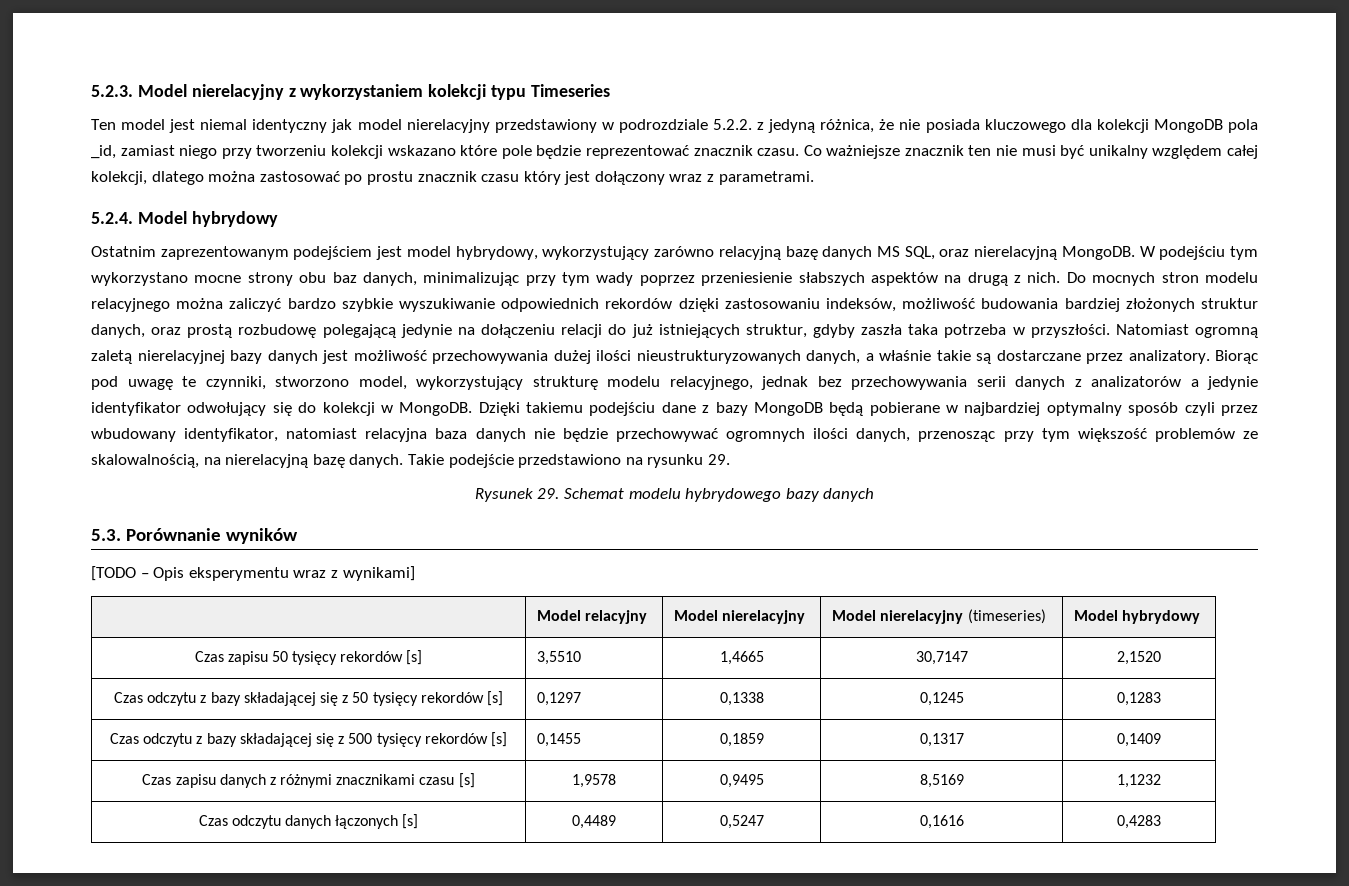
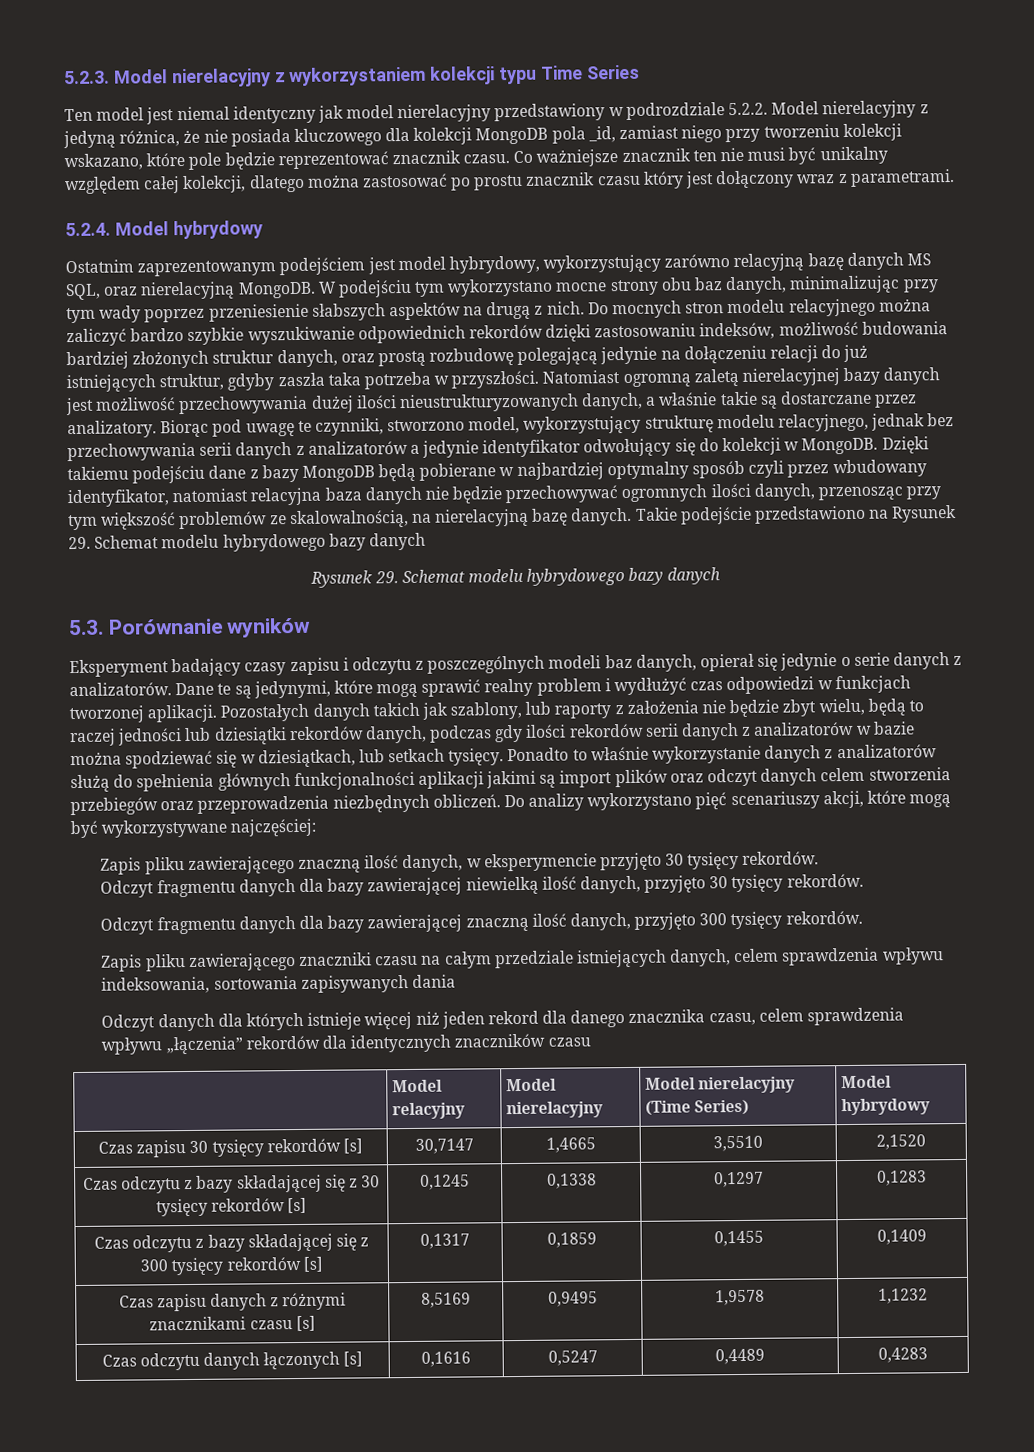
- 5.2.3. Model nierelacyjny z wykorzystaniem kolekcji typu Timeseries
+ 5.2.3. Model nierelacyjny z wykorzystaniem kolekcji typu Time Series
- Ten model jest niemal identyczny jak model nierelacyjny przedstawiony w podrozdziale 5.2.2. z jedyną różnica, że nie posiada kluczowego dla kolekcji MongoDB pola _id, zamiast niego przy tworzeniu kolekcji wskazano które pole będzie reprezentować znacznik czasu.
+ Ten model jest niemal identyczny jak model nierelacyjny przedstawiony w podrozdziale 5.2.2. Model nierelacyjny z jedyną różnica, że nie posiada kluczowego dla kolekcji MongoDB pola _id, zamiast niego przy tworzeniu kolekcji wskazano, które pole będzie reprezentować znacznik czasu.
- Takie podejście przedstawiono na rysunku 29.
+ Takie podejście przedstawiono na Rysunek 29. Schemat modelu hybrydowego bazy danych
- [TODO – Opis eksperymentu wraz z wynikami]
+ Eksperyment badający czasy zapisu i odczytu z poszczególnych modeli baz danych, opierał się jedynie o serie danych z analizatorów. Dane te są jedynymi, które mogą sprawić realny problem i wydłużyć czas odpowiedzi w funkcjach tworzonej aplikacji. Pozostałych danych takich jak szablony, lub raporty z założenia nie będzie zbyt wielu, będą to raczej jedności lub dziesiątki rekordów danych, podczas gdy ilości rekordów serii danych z analizatorów w bazie można spodziewać się w dziesiątkach, lub setkach tysięcy. Ponadto to właśnie wykorzystanie danych z analizatorów służą do spełnienia głównych funkcjonalności aplikacji jakimi są import plików oraz odczyt danych celem stworzenia przebiegów oraz przeprowadzenia niezbędnych obliczeń. Do analizy wykorzystano pięć scenariuszy akcji, które mogą być wykorzystywane najczęściej:
+ Zapis pliku zawierającego znaczną ilość danych, w eksperymencie przyjęto 30 tysięcy rekordów.
+ Odczyt fragmentu danych dla bazy zawierającej niewielką ilość danych, przyjęto 30 tysięcy rekordów.
+ Odczyt fragmentu danych dla bazy zawierającej znaczną ilość danych, przyjęto 300 tysięcy rekordów.
+ Zapis pliku zawierającego znaczniki czasu na całym przedziale istniejących danych, celem sprawdzenia wpływu indeksowania, sortowania zapisywanych dania
+ Odczyt danych dla których istnieje więcej niż jeden rekord dla danego znacznika czasu, celem sprawdzenia wpływu „łączenia” rekordów dla identycznych znaczników czasu
- | Model relacyjny | Model nierelacyjny | Model nierelacyjny (timeseries) | Model hybrydowy
+ | Model relacyjny | Model nierelacyjny | Model nierelacyjny (Time Series) | Model hybrydowy
- Czas zapisu 50 tysięcy rekordów [s] | 3,5510 | 1,4665 | 30,7147 | 2,1520
+ Czas zapisu 30 tysięcy rekordów [s] | 30,7147 | 1,4665 | 3,5510 | 2,1520
- Czas odczytu z bazy składającej się z 50 tysięcy rekordów [s] | 0,1297 | 0,1338 | 0,1245 | 0,1283
+ Czas odczytu z bazy składającej się z 30 tysięcy rekordów [s] | 0,1245 | 0,1338 | 0,1297 | 0,1283
- Czas odczytu z bazy składającej się z 500 tysięcy rekordów [s] | 0,1455 | 0,1859 | 0,1317 | 0,1409
+ Czas odczytu z bazy składającej się z 300 tysięcy rekordów [s] | 0,1317 | 0,1859 | 0,1455 | 0,1409
- Czas zapisu danych z różnymi znacznikami czasu [s] | 1,9578 | 0,9495 | 8,5169 | 1,1232
+ Czas zapisu danych z różnymi znacznikami czasu [s] | 8,5169 | 0,9495 | 1,9578 | 1,1232
- Czas odczytu danych łączonych [s] | 0,4489 | 0,5247 | 0,1616 | 0,4283
+ Czas odczytu danych łączonych [s] | 0,1616 | 0,5247 | 0,4489 | 0,4283

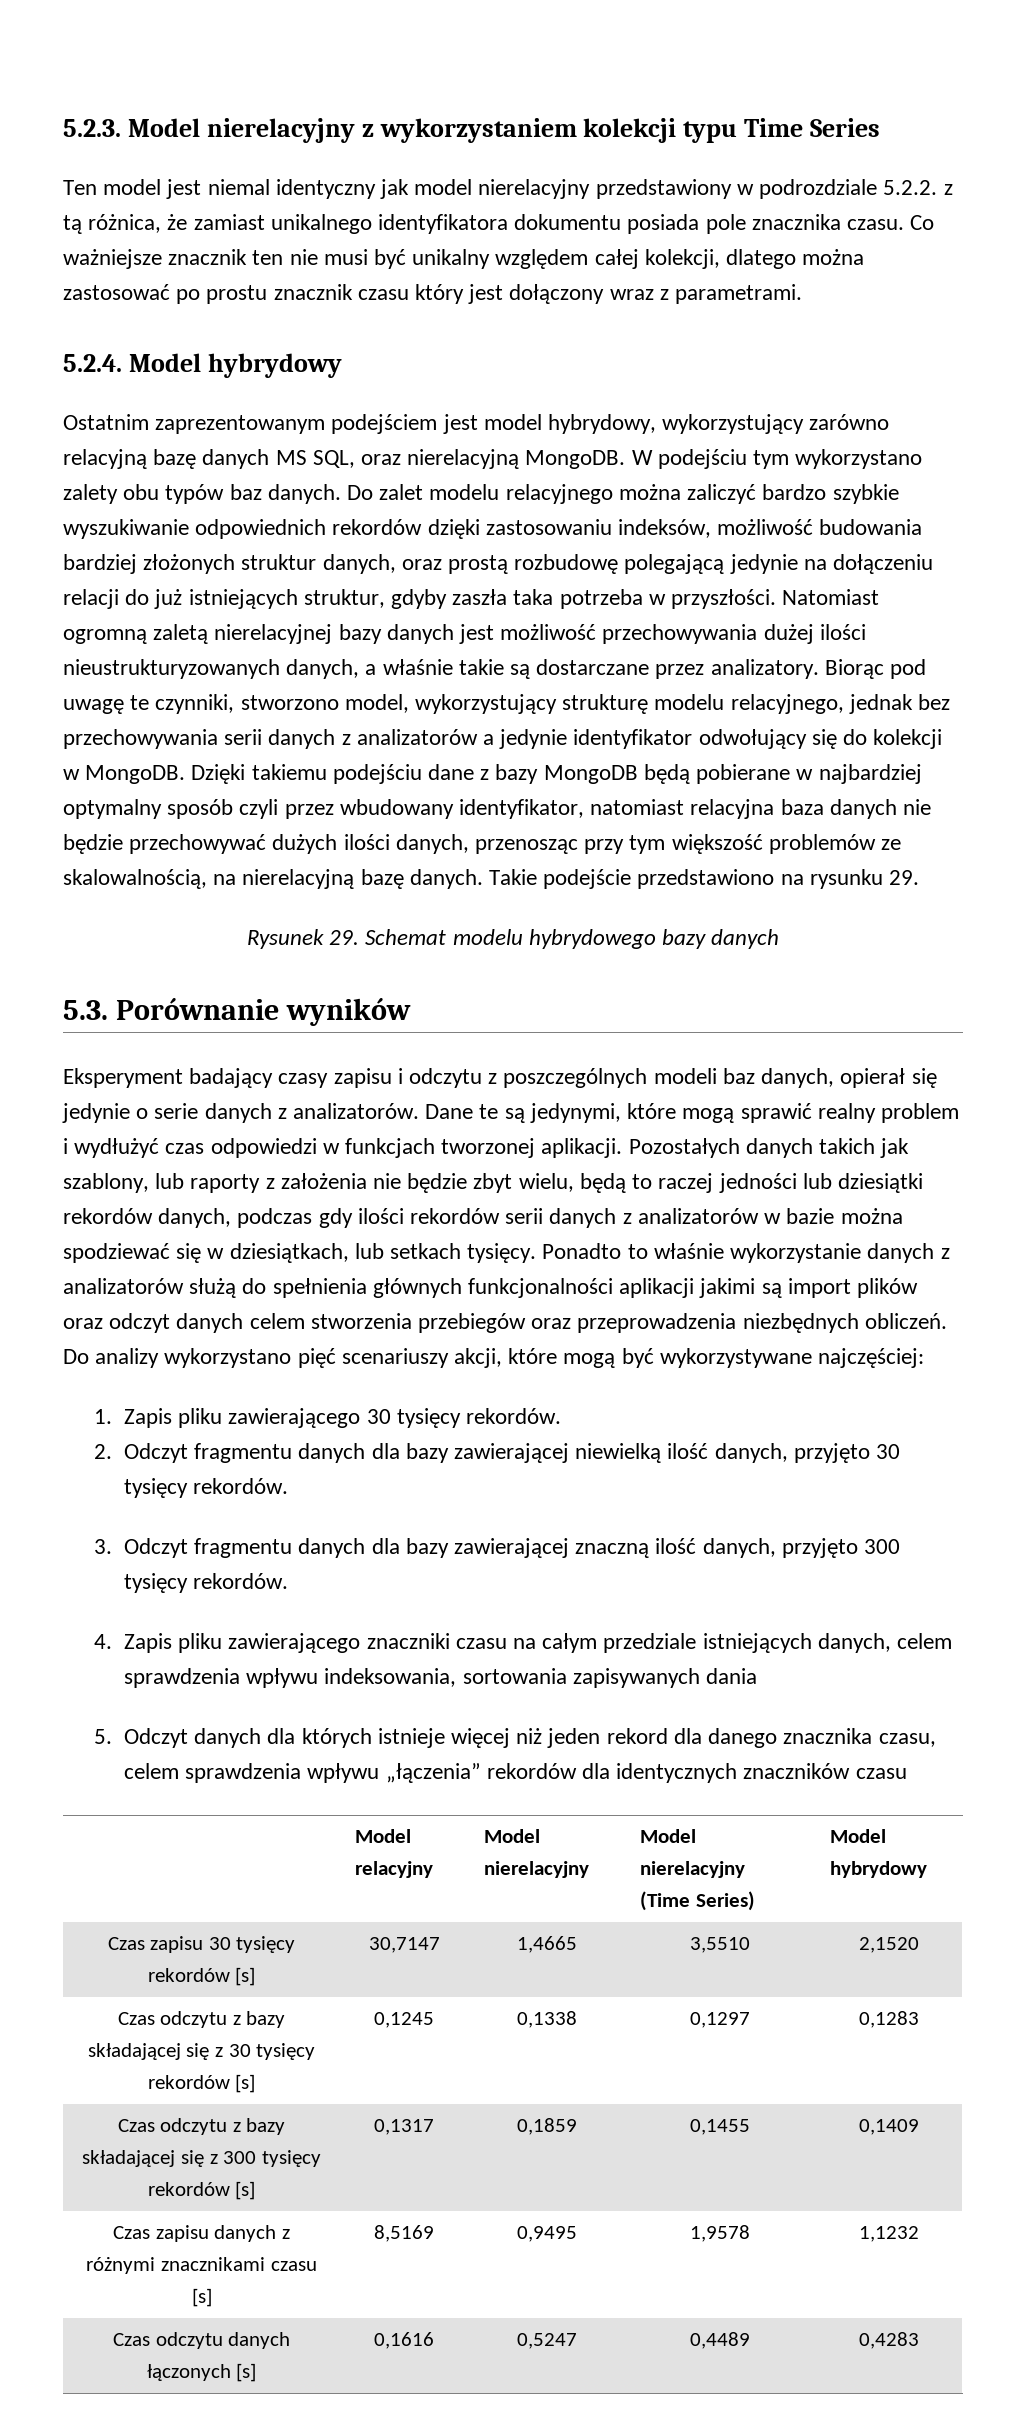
- Ten model jest niemal identyczny jak model nierelacyjny przedstawiony w podrozdziale 5.2.2. Model nierelacyjny z jedyną różnica, że nie posiada kluczowego dla kolekcji MongoDB pola _id, zamiast niego przy tworzeniu kolekcji wskazano, które pole będzie reprezentować znacznik czasu.
+ Ten model jest niemal identyczny jak model nierelacyjny przedstawiony w podrozdziale 5.2.2. z tą różnica, że zamiast unikalnego identyfikatora dokumentu posiada pole znacznika czasu.
- W podejściu tym wykorzystano mocne strony obu baz danych, minimalizując przy tym wady poprzez przeniesienie słabszych aspektów na drugą z nich. Do mocnych stron modelu relacyjnego można zaliczyć bardzo szybkie wyszukiwanie odpowiednich rekordów dzięki zastosowaniu indeksów, możliwość budowania bardziej złożonych struktur danych, oraz prostą rozbudowę polegającą jedynie na dołączeniu relacji do już istniejących struktur, gdyby zaszła taka potrzeba w przyszłości.
+ W podejściu tym wykorzystano zalety obu typów baz danych. Do zalet modelu relacyjnego można zaliczyć bardzo szybkie wyszukiwanie odpowiednich rekordów dzięki zastosowaniu indeksów, możliwość budowania bardziej złożonych struktur danych, oraz prostą rozbudowę polegającą jedynie na dołączeniu relacji do już istniejących struktur, gdyby zaszła taka potrzeba w przyszłości.
- Dzięki takiemu podejściu dane z bazy MongoDB będą pobierane w najbardziej optymalny sposób czyli przez wbudowany identyfikator, natomiast relacyjna baza danych nie będzie przechowywać ogromnych ilości danych, przenosząc przy tym większość problemów ze skalowalnością, na nierelacyjną bazę danych.
+ Dzięki takiemu podejściu dane z bazy MongoDB będą pobierane w najbardziej optymalny sposób czyli przez wbudowany identyfikator, natomiast relacyjna baza danych nie będzie przechowywać dużych ilości danych, przenosząc przy tym większość problemów ze skalowalnością, na nierelacyjną bazę danych.
- Takie podejście przedstawiono na Rysunek 29. Schemat modelu hybrydowego bazy danych
+ Takie podejście przedstawiono na rysunku 29.
- Zapis pliku zawierającego znaczną ilość danych, w eksperymencie przyjęto 30 tysięcy rekordów.
- Odczyt fragmentu danych dla bazy zawierającej niewielką ilość danych, przyjęto 30 tysięcy rekordów.
+ 1. Zapis pliku zawierającego 30 tysięcy rekordów.
+ 2. Odczyt fragmentu danych dla bazy zawierającej niewielką ilość danych, przyjęto 30 tysięcy rekordów.
- Odczyt fragmentu danych dla bazy zawierającej znaczną ilość danych, przyjęto 300 tysięcy rekordów.
+ 3. Odczyt fragmentu danych dla bazy zawierającej znaczną ilość danych, przyjęto 300 tysięcy rekordów.
- Zapis pliku zawierającego znaczniki czasu na całym przedziale istniejących danych, celem sprawdzenia wpływu indeksowania, sortowania zapisywanych dania
+ 4. Zapis pliku zawierającego znaczniki czasu na całym przedziale istniejących danych, celem sprawdzenia wpływu indeksowania, sortowania zapisywanych dania
- Odczyt danych dla których istnieje więcej niż jeden rekord dla danego znacznika czasu, celem sprawdzenia wpływu „łączenia” rekordów dla identycznych znaczników czasu
+ 5. Odczyt danych dla których istnieje więcej niż jeden rekord dla danego znacznika czasu, celem sprawdzenia wpływu „łączenia” rekordów dla identycznych znaczników czasu

